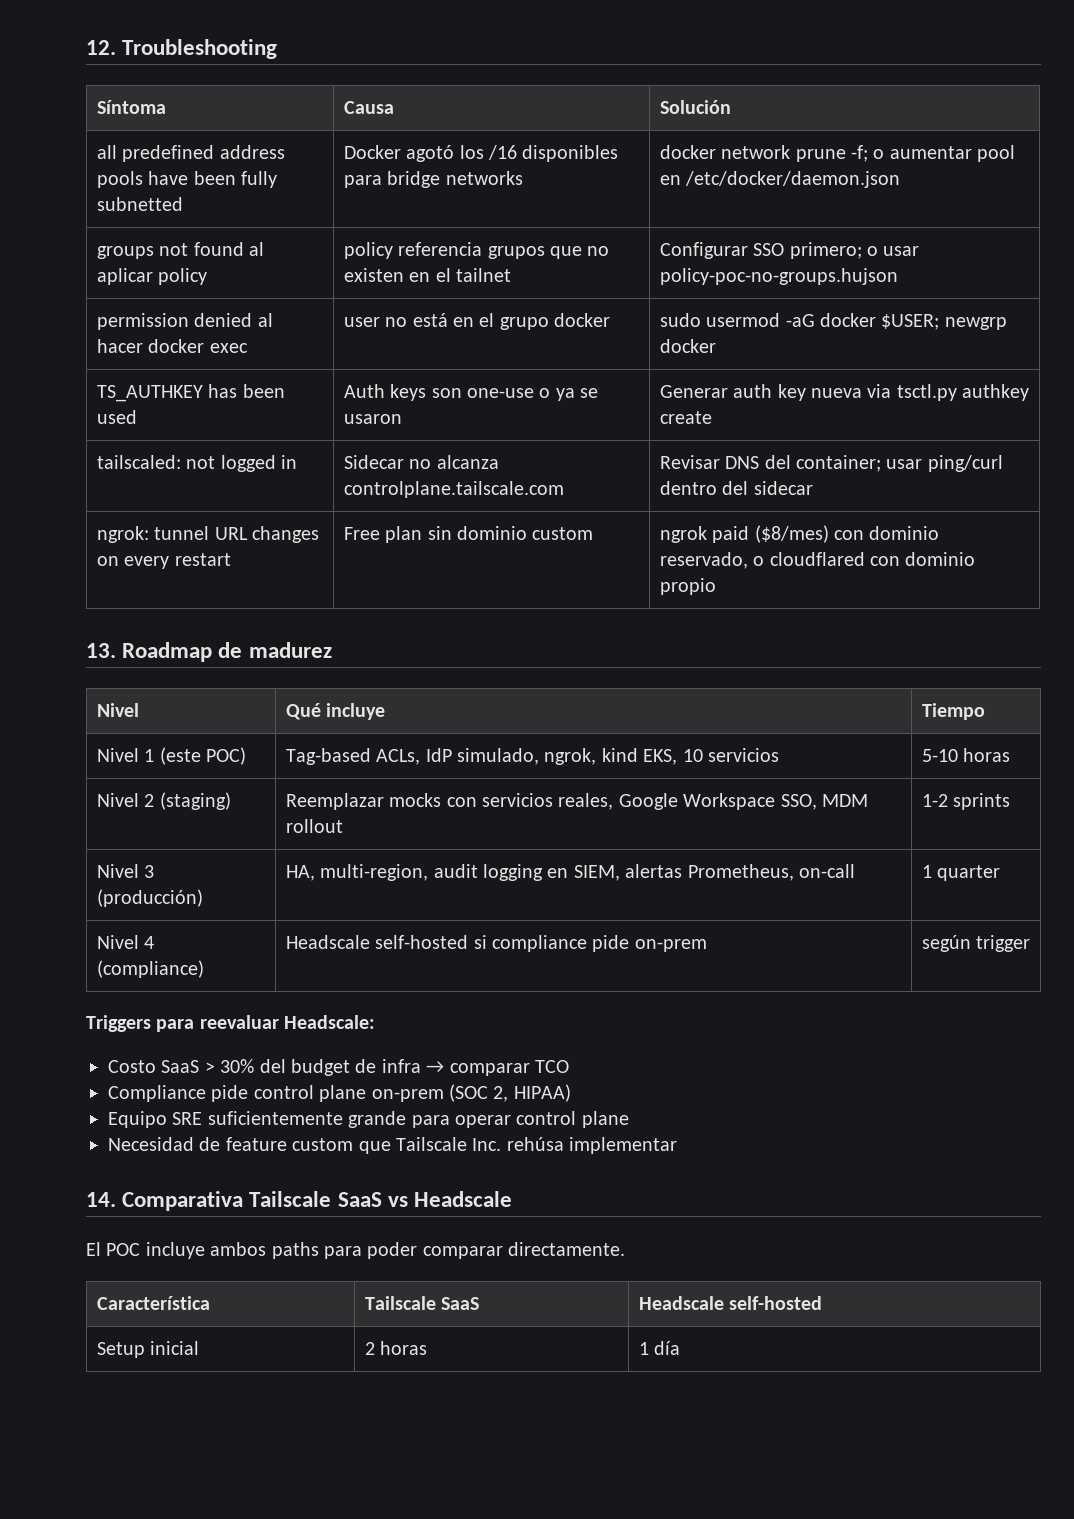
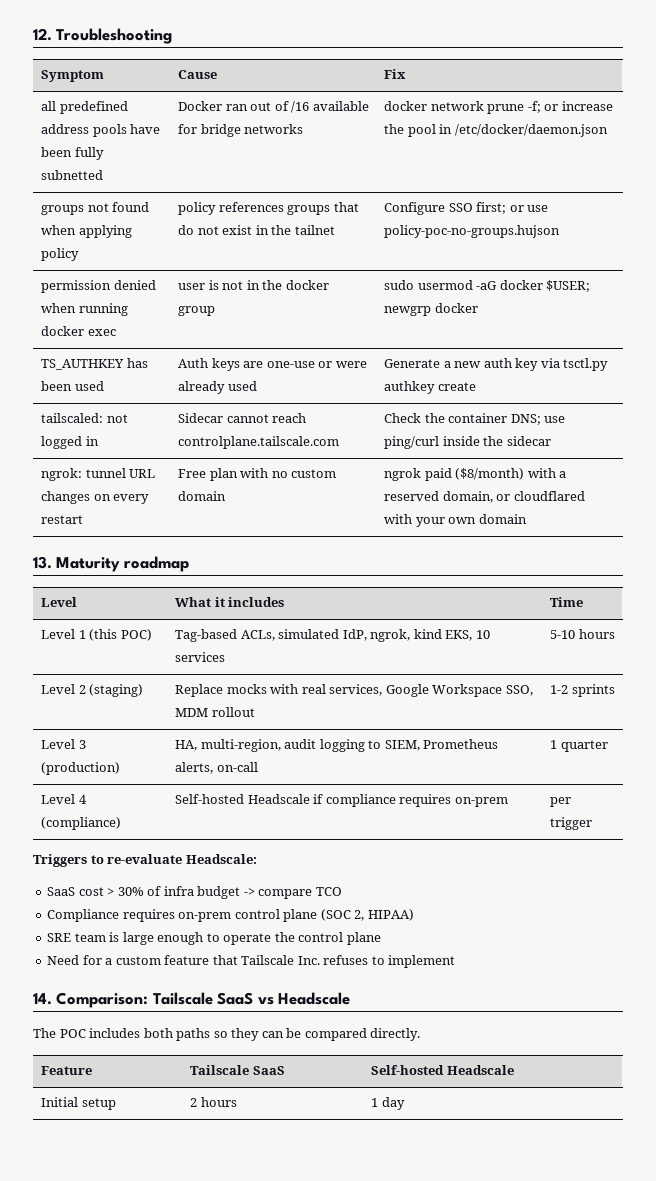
- Síntoma | Causa | Solución
+ Symptom | Cause | Fix
- all predefined address pools have been fully subnetted | Docker agotó los /16 disponibles para bridge networks | docker network prune -f; o aumentar pool en /etc/docker/daemon.json
+ all predefined address pools have been fully subnetted | Docker ran out of /16 available for bridge networks | docker network prune -f; or increase the pool in /etc/docker/daemon.json
- groups not found al aplicar policy | policy referencia grupos que no existen en el tailnet | Configurar SSO primero; o usar policy-poc-no-groups.hujson
+ groups not found when applying policy | policy references groups that do not exist in the tailnet | Configure SSO first; or use policy-poc-no-groups.hujson
- permission denied al hacer docker exec | user no está en el grupo docker | sudo usermod -aG docker $USER; newgrp docker
+ permission denied when running docker exec | user is not in the docker group | sudo usermod -aG docker $USER; newgrp docker
- TS_AUTHKEY has been used | Auth keys son one-use o ya se usaron | Generar auth key nueva via tsctl.py authkey create
+ TS_AUTHKEY has been used | Auth keys are one-use or were already used | Generate a new auth key via tsctl.py authkey create
- tailscaled: not logged in | Sidecar no alcanza controlplane.tailscale.com | Revisar DNS del container; usar ping/curl dentro del sidecar
+ tailscaled: not logged in | Sidecar cannot reach controlplane.tailscale.com | Check the container DNS; use ping/curl inside the sidecar
- ngrok: tunnel URL changes on every restart | Free plan sin dominio custom | ngrok paid ($8/mes) con dominio reservado, o cloudflared con dominio propio
- 13. Roadmap de madurez
- Nivel | Qué incluye | Tiempo
- Nivel 1 (este POC) | Tag-based ACLs, IdP simulado, ngrok, kind EKS, 10 servicios | 5-10 horas
- Nivel 2 (staging) | Reemplazar mocks con servicios reales, Google Workspace SSO, MDM rollout | 1-2 sprints
+ ngrok: tunnel URL changes on every restart | Free plan with no custom domain | ngrok paid ($8/month) with a reserved domain, or cloudflared with your own domain
+ 13. Maturity roadmap
+ Level | What it includes | Time
+ Level 1 (this POC) | Tag-based ACLs, simulated IdP, ngrok, kind EKS, 10 services | 5-10 hours
+ Level 2 (staging) | Replace mocks with real services, Google Workspace SSO, MDM rollout | 1-2 sprints
- Nivel 3 (producción) | HA, multi-region, audit logging en SIEM, alertas Prometheus, on-call | 1 quarter
+ Level 3 (production) | HA, multi-region, audit logging to SIEM, Prometheus alerts, on-call | 1 quarter
- Nivel 4 (compliance) | Headscale self-hosted si compliance pide on-prem | según trigger
+ Level 4 (compliance) | Self-hosted Headscale if compliance requires on-prem | per trigger
- Triggers para reevaluar Headscale:
+ Triggers to re-evaluate Headscale:
- Costo SaaS > 30% del budget de infra → comparar TCO
+ SaaS cost > 30% of infra budget -> compare TCO
- Compliance pide control plane on-prem (SOC 2, HIPAA)
+ Compliance requires on-prem control plane (SOC 2, HIPAA)
- Equipo SRE suficientemente grande para operar control plane
- Necesidad de feature custom que Tailscale Inc. rehúsa implementar
+ SRE team is large enough to operate the control plane
+ Need for a custom feature that Tailscale Inc. refuses to implement
- 14. Comparativa Tailscale SaaS vs Headscale
+ 14. Comparison: Tailscale SaaS vs Headscale
- El POC incluye ambos paths para poder comparar directamente.
- Característica | Tailscale SaaS | Headscale self-hosted
- Setup inicial | 2 horas | 1 día
+ The POC includes both paths so they can be compared directly.
+ Feature | Tailscale SaaS | Self-hosted Headscale
+ Initial setup | 2 hours | 1 day

